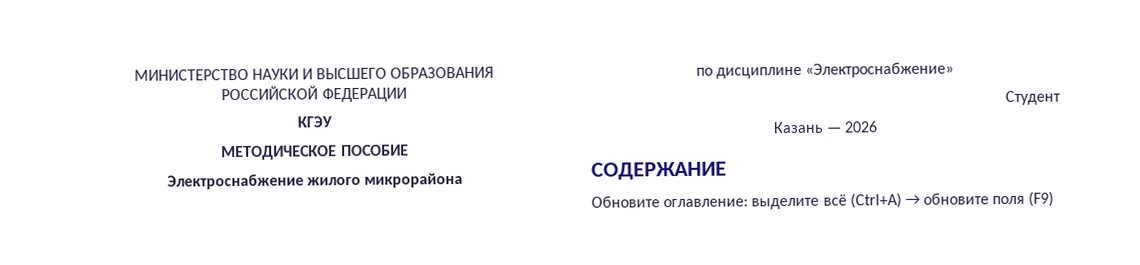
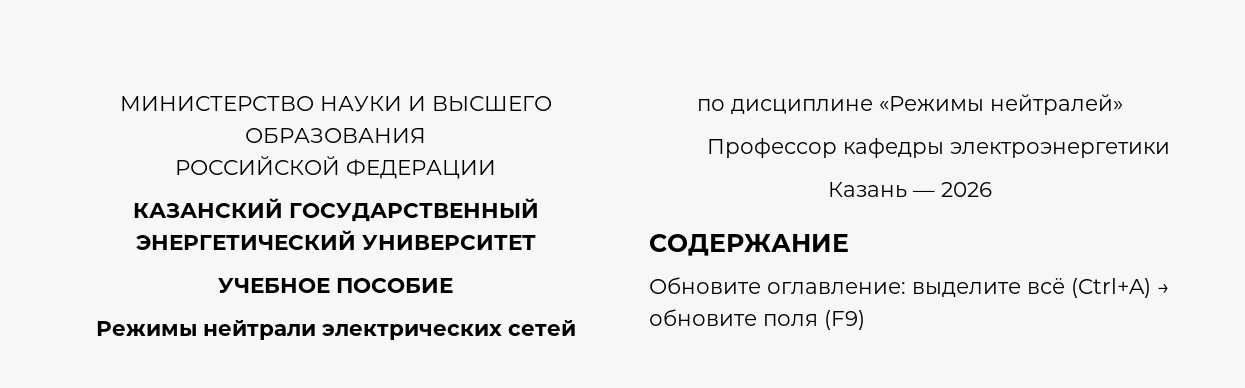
- КГЭУ
- МЕТОДИЧЕСКОЕ ПОСОБИЕ
- Электроснабжение жилого микрорайона
- по дисциплине «Электроснабжение»
- Студент
+ КАЗАНСКИЙ ГОСУДАРСТВЕННЫЙ ЭНЕРГЕТИЧЕСКИЙ УНИВЕРСИТЕТ
+ УЧЕБНОЕ ПОСОБИЕ
+ Режимы нейтрали электрических сетей
+ по дисциплине «Режимы нейтралей»
+ Профессор кафедры электроэнергетики

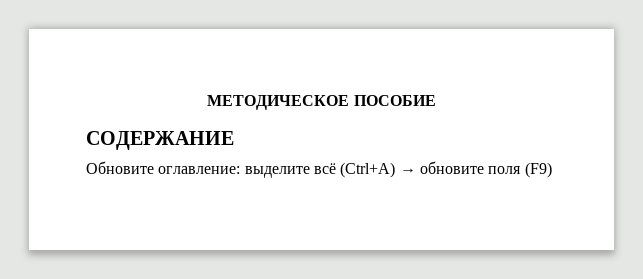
- МИНИСТЕРСТВО НАУКИ И ВЫСШЕГО ОБРАЗОВАНИЯ
- РОССИЙСКОЙ ФЕДЕРАЦИИ
- КАЗАНСКИЙ ГОСУДАРСТВЕННЫЙ ЭНЕРГЕТИЧЕСКИЙ УНИВЕРСИТЕТ
- УЧЕБНОЕ ПОСОБИЕ
- Режимы нейтрали электрических сетей
- по дисциплине «Режимы нейтралей»
- Профессор кафедры электроэнергетики
- Казань — 2026
+ МЕТОДИЧЕСКОЕ ПОСОБИЕ

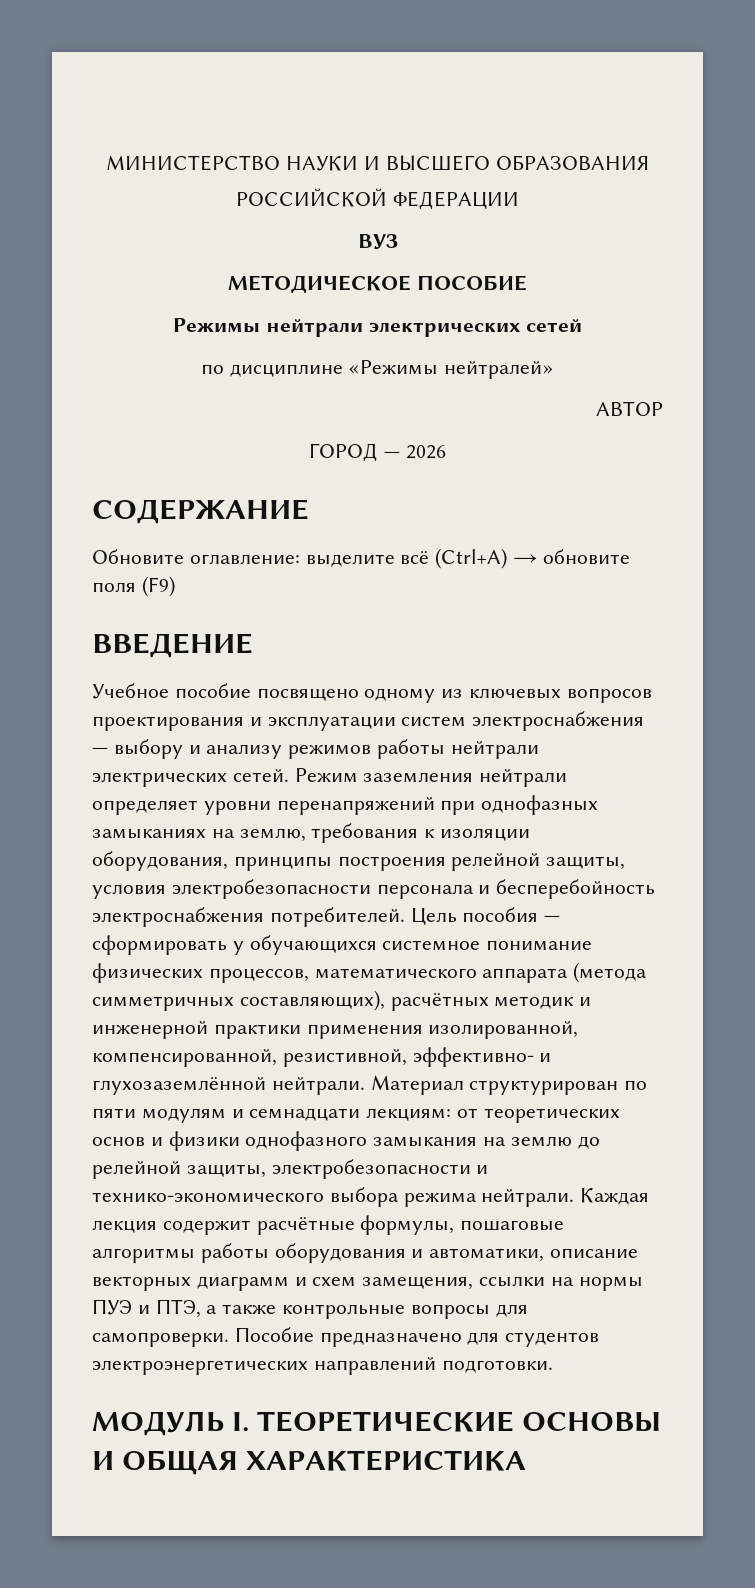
+ МИНИСТЕРСТВО НАУКИ И ВЫСШЕГО ОБРАЗОВАНИЯ
+ РОССИЙСКОЙ ФЕДЕРАЦИИ
+ ВУЗ
  МЕТОДИЧЕСКОЕ ПОСОБИЕ
+ Режимы нейтрали электрических сетей
+ по дисциплине «Режимы нейтралей»
+ АВТОР
+ ГОРОД — 2026
+ ВВЕДЕНИЕ
+ Учебное пособие посвящено одному из ключевых вопросов проектирования и эксплуатации систем электроснабжения — выбору и анализу режимов работы нейтрали электрических сетей. Режим заземления нейтрали определяет уровни перенапряжений при однофазных замыканиях на землю, требования к изоляции оборудования, принципы построения релейной защиты, условия электробезопасности персонала и бесперебойность электроснабжения потребителей. Цель пособия — сформировать у обучающихся системное понимание физических процессов, математического аппарата (метода симметричных составляющих), расчётных методик и инженерной практики применения изолированной, компенсированной, резистивной, эффективно- и глухозаземлённой нейтрали. Материал структурирован по пяти модулям и семнадцати лекциям: от теоретических основ и физики однофазного замыкания на землю до релейной защиты, электробезопасности и технико-экономического выбора режима нейтрали. Каждая лекция содержит расчётные формулы, пошаговые алгоритмы работы оборудования и автоматики, описание векторных диаграмм и схем замещения, ссылки на нормы ПУЭ и ПТЭ, а также контрольные вопросы для самопроверки. Пособие предназначено для студентов электроэнергетических направлений подготовки.
+ МОДУЛЬ I. ТЕОРЕТИЧЕСКИЕ ОСНОВЫ И ОБЩАЯ ХАРАКТЕРИСТИКА

